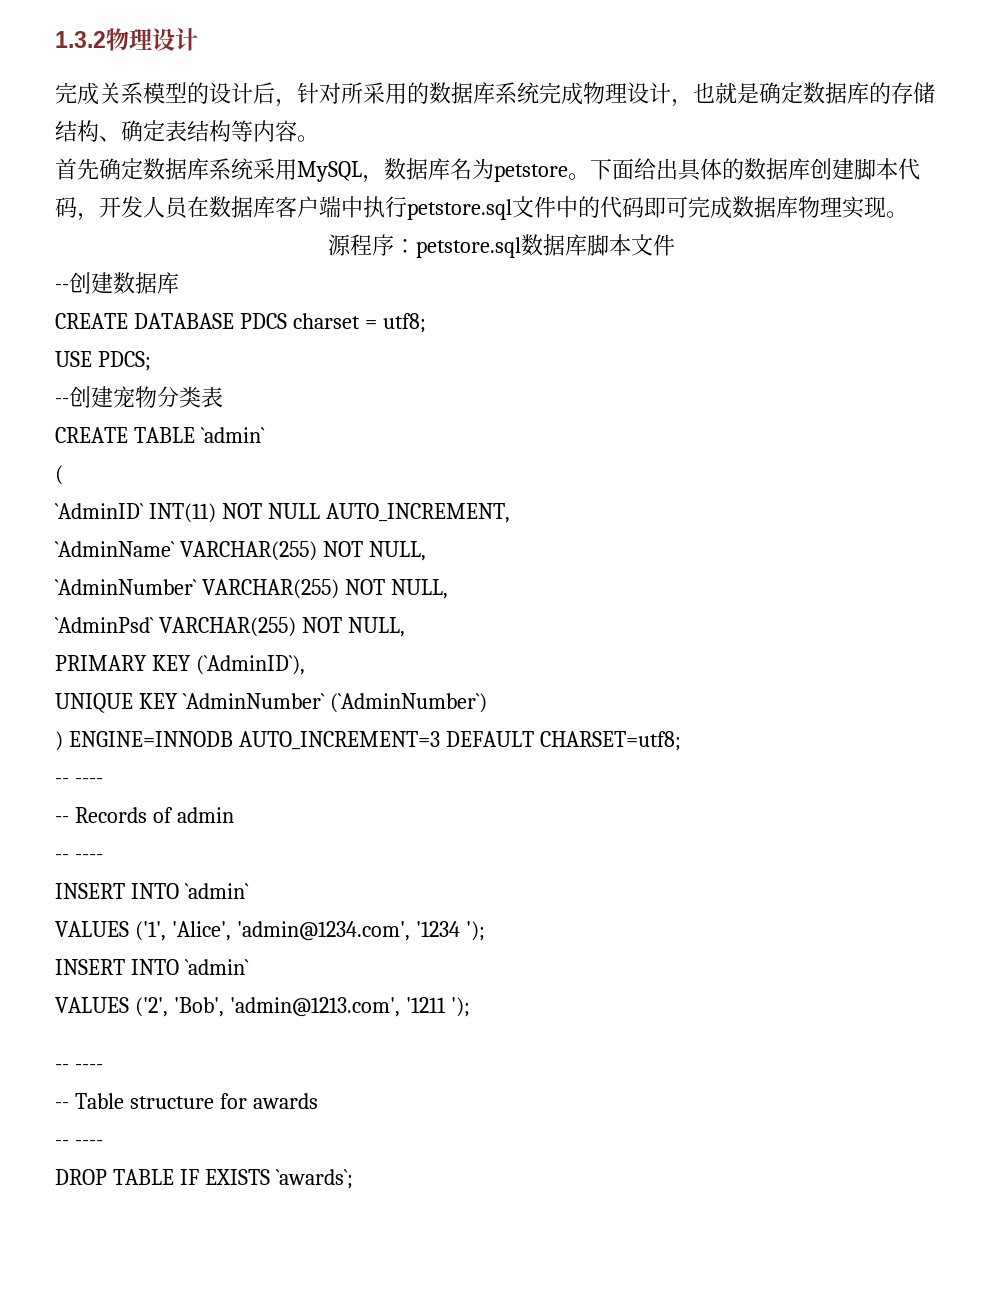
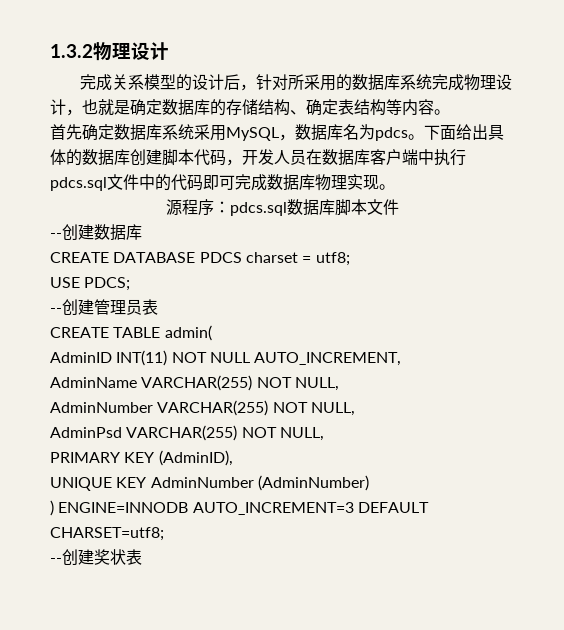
- 首先确定数据库系统采用MySQL，数据库名为petstore。
+ 首先确定数据库系统采用MySQL，数据库名为pdcs。
- 下面给出具体的数据库创建脚本代码，开发人员在数据库客户端中执行petstore.sql文件中的代码即可完成数据库物理实现。
+ 下面给出具体的数据库创建脚本代码，开发人员在数据库客户端中执行pdcs.sql文件中的代码即可完成数据库物理实现。
- 源程序：petstore.sql数据库脚本文件
+ 源程序：pdcs.sql数据库脚本文件
- --创建宠物分类表
+ --创建管理员表
- CREATE TABLE `admin`
- (
- `AdminID` INT(11) NOT NULL AUTO_INCREMENT,
+ CREATE TABLE admin(
+ AdminID INT(11) NOT NULL AUTO_INCREMENT,
- `AdminName` VARCHAR(255) NOT NULL,
- `AdminNumber` VARCHAR(255) NOT NULL,
- `AdminPsd` VARCHAR(255) NOT NULL,
+ AdminName VARCHAR(255) NOT NULL,
+ AdminNumber VARCHAR(255) NOT NULL,
+ AdminPsd VARCHAR(255) NOT NULL,
- PRIMARY KEY (`AdminID`),
+ PRIMARY KEY (AdminID),
- UNIQUE KEY `AdminNumber` (`AdminNumber`)
+ UNIQUE KEY AdminNumber (AdminNumber)
  ) ENGINE=INNODB AUTO_INCREMENT=3 DEFAULT CHARSET=utf8;
- -- ----
- -- Records of admin
- -- ----
- INSERT INTO `admin`
- VALUES ('1', 'Alice', 'admin@1234.com', '1234 ');
- INSERT INTO `admin`
- VALUES ('2', 'Bob', 'admin@1213.com', '1211 ');
- -- ----
- -- Table structure for awards
- -- ----
- DROP TABLE IF EXISTS `awards`;
+ --创建奖状表

